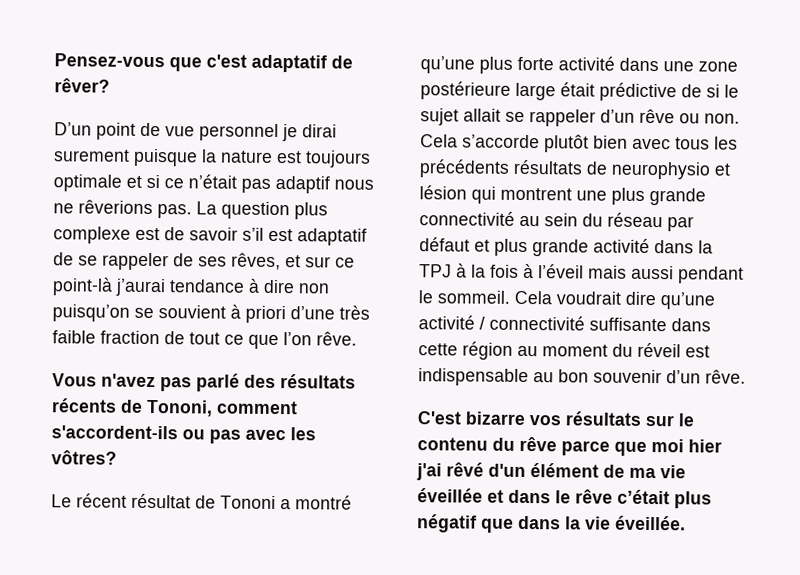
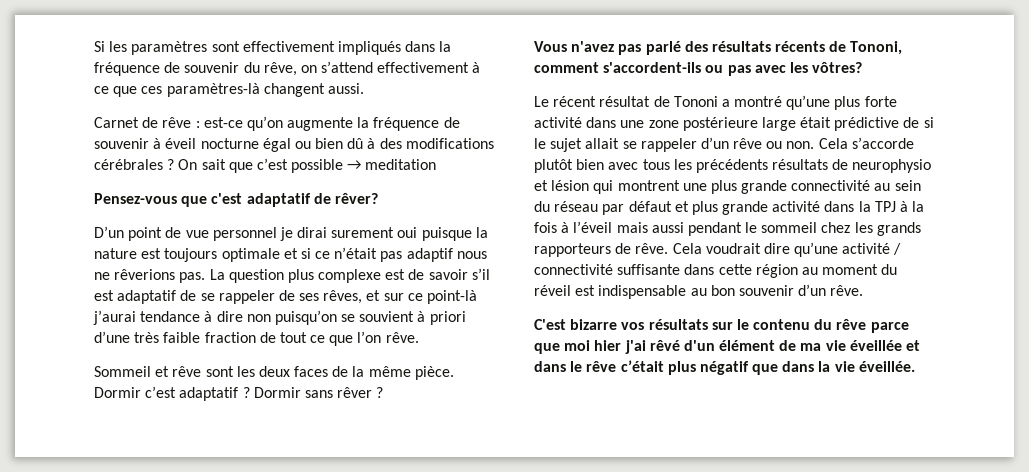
+ Si les paramètres sont effectivement impliqués dans la fréquence de souvenir du rêve, on s’attend effectivement à ce que ces paramètres-là changent aussi.
+ Carnet de rêve : est-ce qu’on augmente la fréquence de souvenir à éveil nocturne égal ou bien dû à des modifications cérébrales ? On sait que c’est possible → meditation
- D’un point de vue personnel je dirai surement puisque la nature est toujours optimale et si ce n’était pas adaptif nous ne rêverions pas.
+ D’un point de vue personnel je dirai surement oui puisque la nature est toujours optimale et si ce n’était pas adaptif nous ne rêverions pas.
+ Sommeil et rêve sont les deux faces de la même pièce. Dormir c’est adaptatif ? Dormir sans rêver ?
- Cela s’accorde plutôt bien avec tous les précédents résultats de neurophysio et lésion qui montrent une plus grande connectivité au sein du réseau par défaut et plus grande activité dans la TPJ à la fois à l’éveil mais aussi pendant le sommeil.
+ Cela s’accorde plutôt bien avec tous les précédents résultats de neurophysio et lésion qui montrent une plus grande connectivité au sein du réseau par défaut et plus grande activité dans la TPJ à la fois à l’éveil mais aussi pendant le sommeil chez les grands rapporteurs de rêve.

